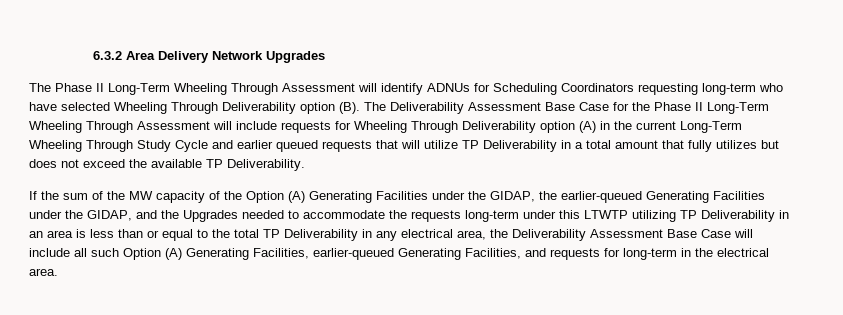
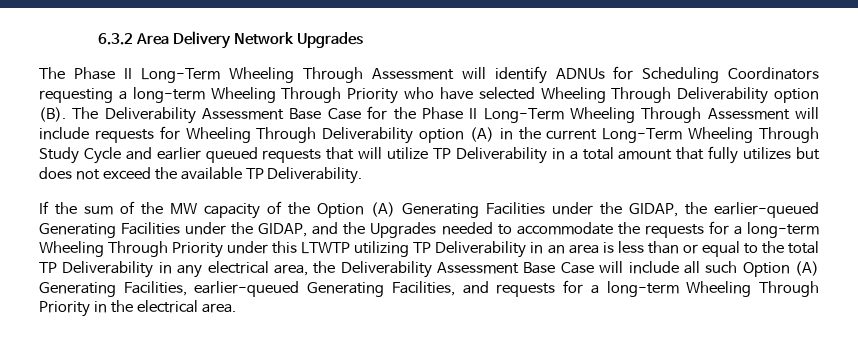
- The Phase II Long-Term Wheeling Through Assessment will identify ADNUs for Scheduling Coordinators requesting long-term who have selected Wheeling Through Deliverability option (B). The Deliverability Assessment Base Case for the Phase II Long-Term Wheeling Through Assessment will include requests for Wheeling Through Deliverability option (A) in the current Long-Term Wheeling Through Study Cycle and earlier queued requests that will utilize TP Deliverability in a total amount that fully utilizes but does not exceed the available TP Deliverability.
+ The Phase II Long-Term Wheeling Through Assessment will identify ADNUs for Scheduling Coordinators requesting a long-term Wheeling Through Priority who have selected Wheeling Through Deliverability option (B). The Deliverability Assessment Base Case for the Phase II Long-Term Wheeling Through Assessment will include requests for Wheeling Through Deliverability option (A) in the current Long-Term Wheeling Through Study Cycle and earlier queued requests that will utilize TP Deliverability in a total amount that fully utilizes but does not exceed the available TP Deliverability.
- If the sum of the MW capacity of the Option (A) Generating Facilities under the GIDAP, the earlier-queued Generating Facilities under the GIDAP, and the Upgrades needed to accommodate the requests long-term under this LTWTP utilizing TP Deliverability in an area is less than or equal to the total TP Deliverability in any electrical area, the Deliverability Assessment Base Case will include all such Option (A) Generating Facilities, earlier-queued Generating Facilities, and requests for long-term in the electrical area.
+ If the sum of the MW capacity of the Option (A) Generating Facilities under the GIDAP, the earlier-queued Generating Facilities under the GIDAP, and the Upgrades needed to accommodate the requests for a long-term Wheeling Through Priority under this LTWTP utilizing TP Deliverability in an area is less than or equal to the total TP Deliverability in any electrical area, the Deliverability Assessment Base Case will include all such Option (A) Generating Facilities, earlier-queued Generating Facilities, and requests for a long-term Wheeling Through Priority in the electrical area.

